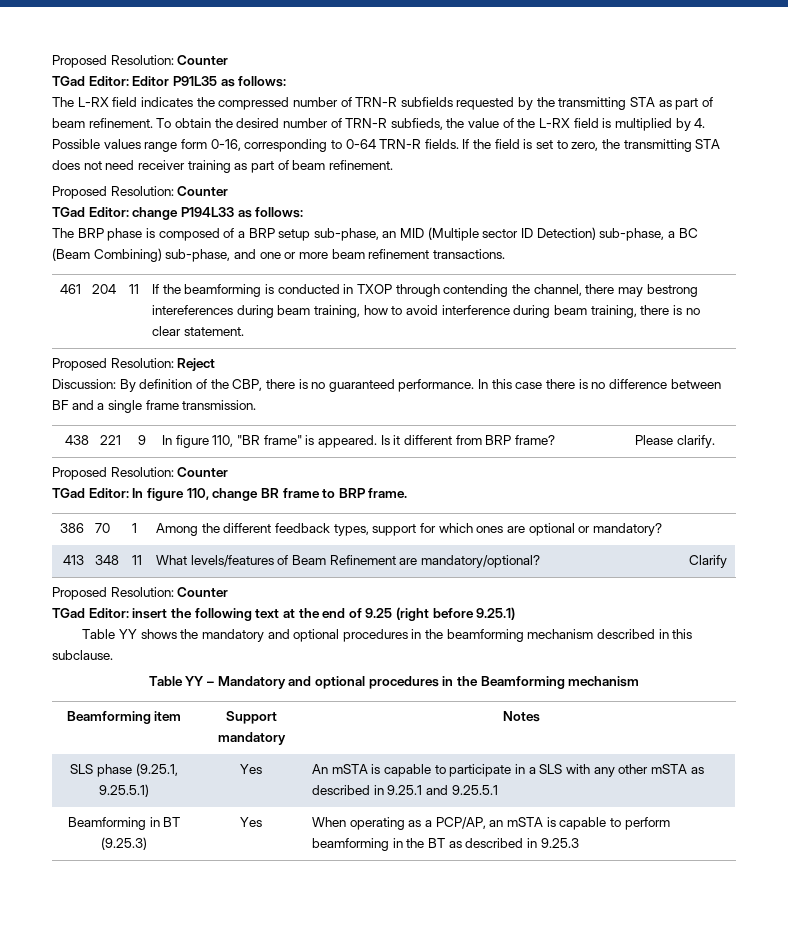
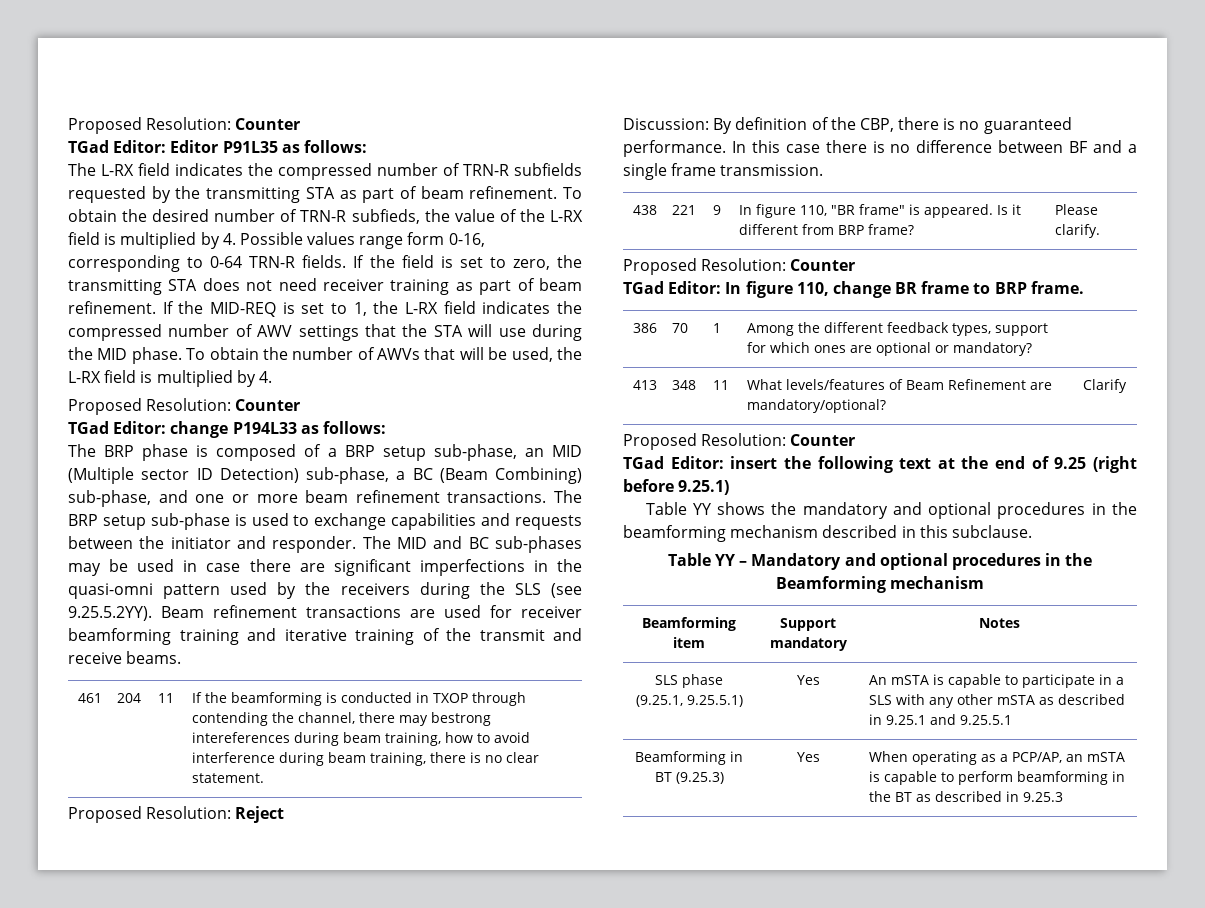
+ If the MID-REQ is set to 1, the L-RX field indicates the compressed number of AWV settings that the STA will use during the MID phase. To obtain the number of AWVs that will be used, the L-RX field is multiplied by 4.
+ The BRP setup sub-phase is used to exchange capabilities and requests between the initiator and responder. The MID and BC sub-phases may be used in case there are significant imperfections in the quasi-omni pattern used by the receivers during the SLS (see 9.25.5.2YY). Beam refinement transactions are used for receiver beamforming training and iterative training of the transmit and receive beams.

